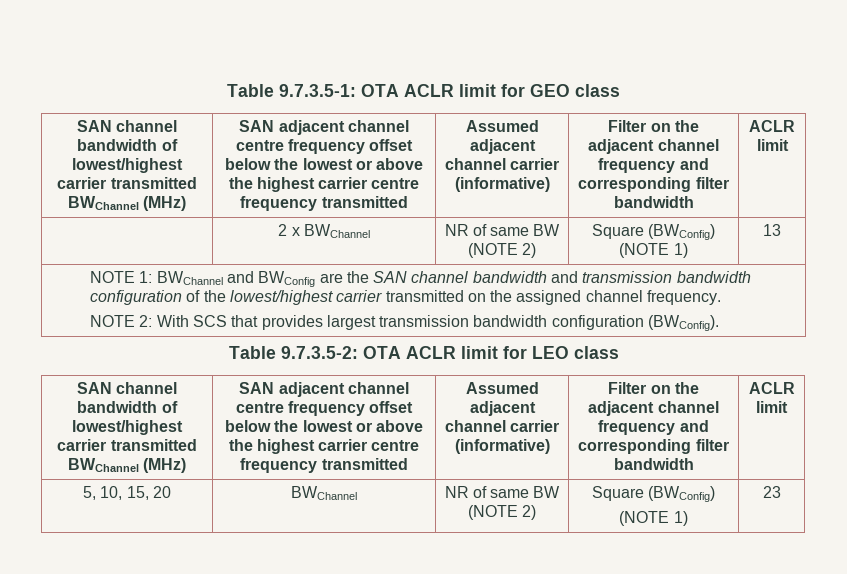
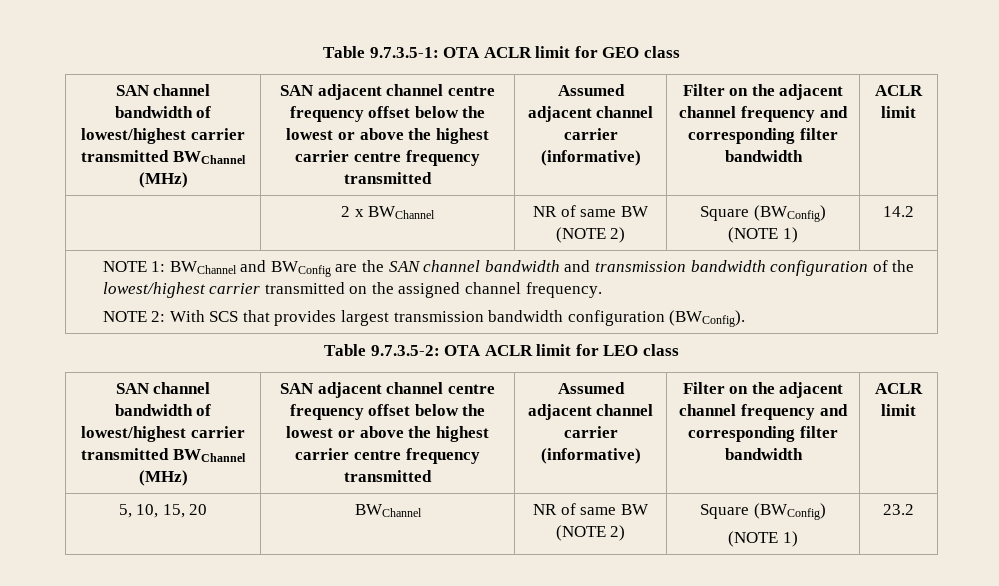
- | 2 x BWChannel | NR of same BW (NOTE 2) | Square (BWConfig) (NOTE 1) | 13
+ | 2 x BWChannel | NR of same BW (NOTE 2) | Square (BWConfig) (NOTE 1) | 14.2
  5, 10, 15, 20 | BWChannel | NR of same BW (NOTE 2) | Square (BWConfig)
- (NOTE 1) | 23
+ (NOTE 1) | 23.2

